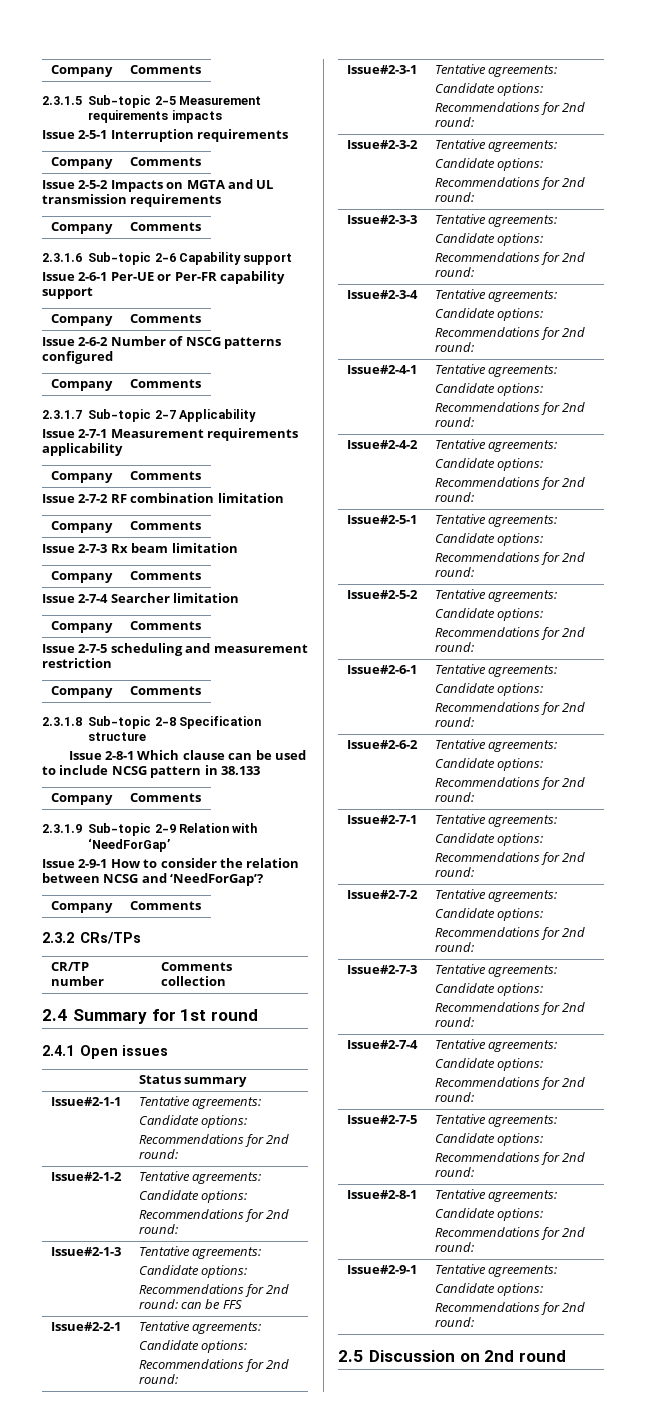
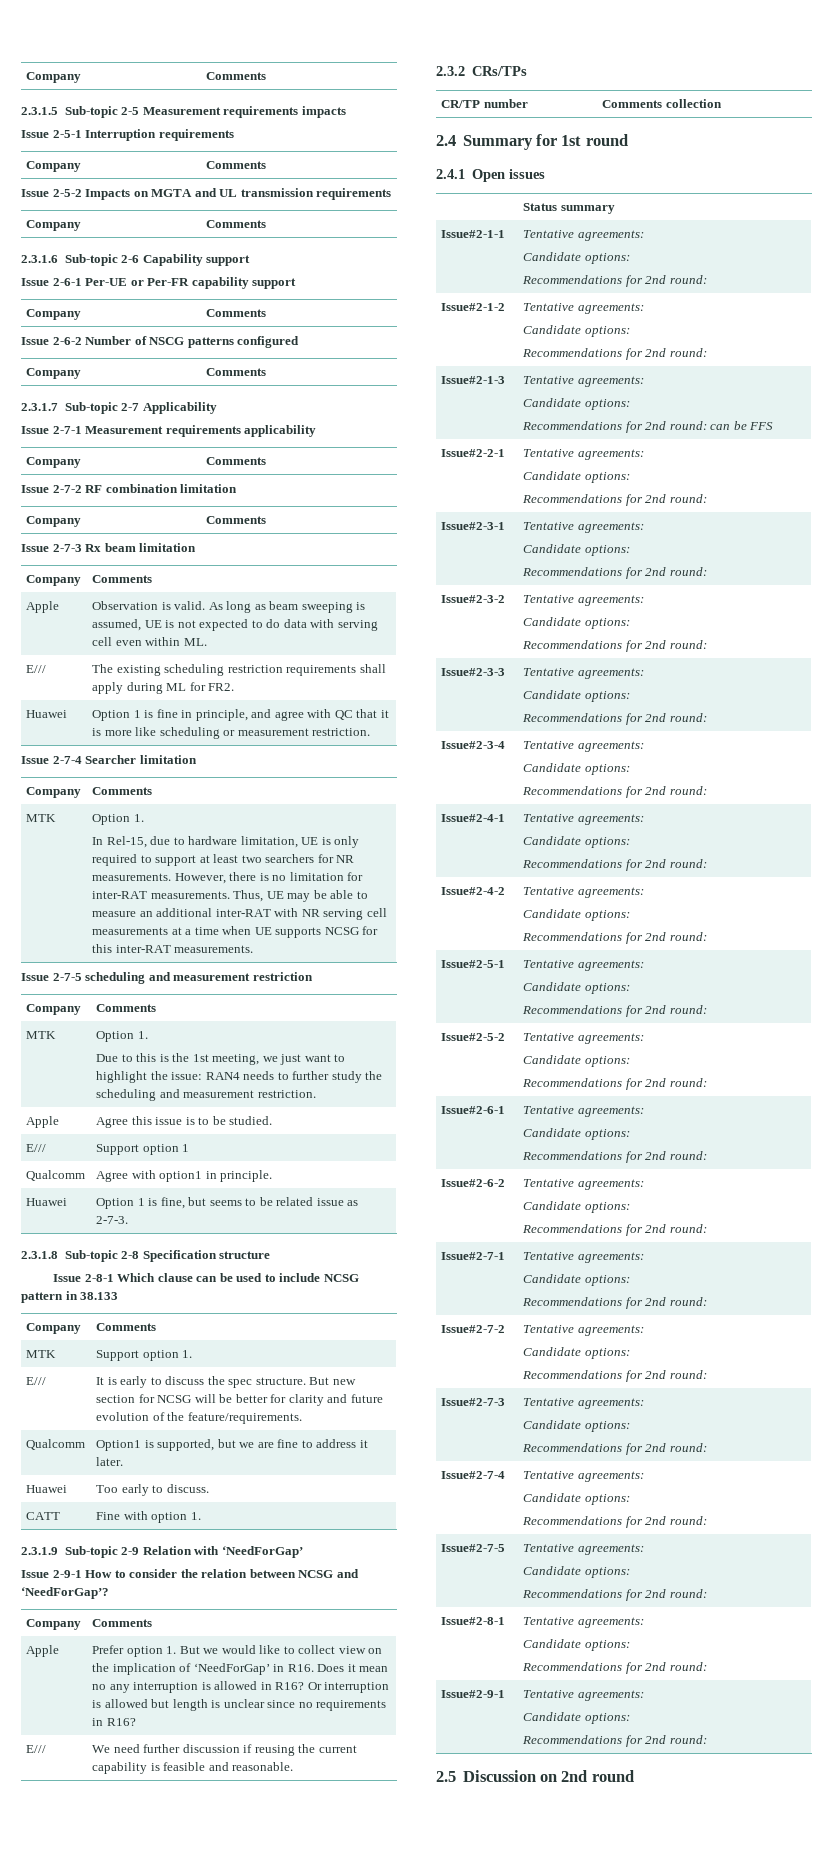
+ Apple | Observation is valid. As long as beam sweeping is assumed, UE is not expected to do data with serving cell even within ML.
+ E/// | The existing scheduling restriction requirements shall apply during ML for FR2.
+ Huawei | Option 1 is fine in principle, and agree with QC that it is more like scheduling or measurement restriction.
  Issue 2-7-4 Searcher limitation
  Company | Comments
+ MTK | Option 1.
+ In Rel-15, due to hardware limitation, UE is only required to support at least two searchers for NR measurements. However, there is no limitation for inter-RAT measurements. Thus, UE may be able to measure an additional inter-RAT with NR serving cell measurements at a time when UE supports NCSG for this inter-RAT measurements.
  Issue 2-7-5 scheduling and measurement restriction
  Company | Comments
+ MTK | Option 1.
+ Due to this is the 1st meeting, we just want to highlight the issue: RAN4 needs to further study the scheduling and measurement restriction.
+ Apple | Agree this issue is to be studied.
+ E/// | Support option 1
+ Qualcomm | Agree with option1 in principle.
+ Huawei | Option 1 is fine, but seems to be related issue as 2-7-3.
+ MTK | Support option 1.
+ E/// | It is early to discuss the spec structure. But new section for NCSG will be better for clarity and future evolution of the feature/requirements.
+ Qualcomm | Option1 is supported, but we are fine to address it later.
+ Huawei | Too early to discuss.
+ CATT | Fine with option 1.
+ Apple | Prefer option 1. But we would like to collect view on the implication of ‘NeedForGap’ in R16. Does it mean no any interruption is allowed in R16? Or interruption is allowed but length is unclear since no requirements in R16?
+ E/// | We need further discussion if reusing the current capability is feasible and reasonable.

